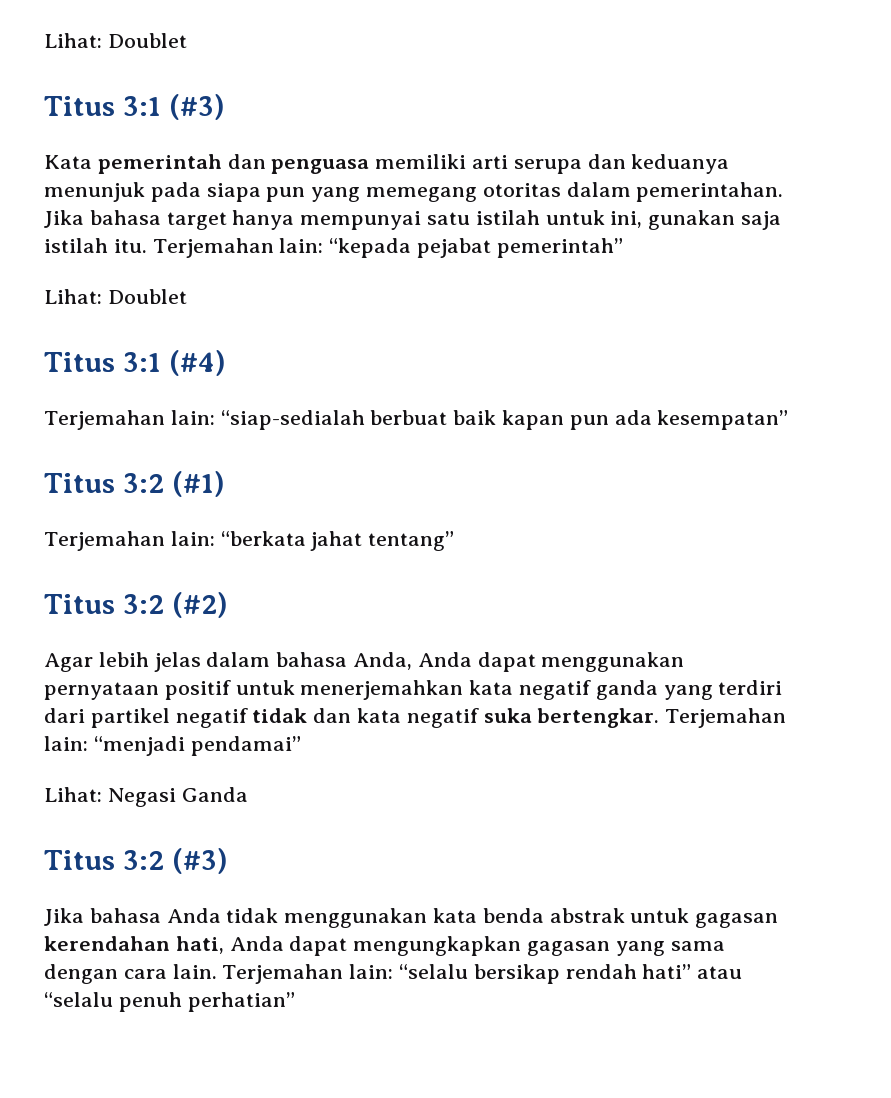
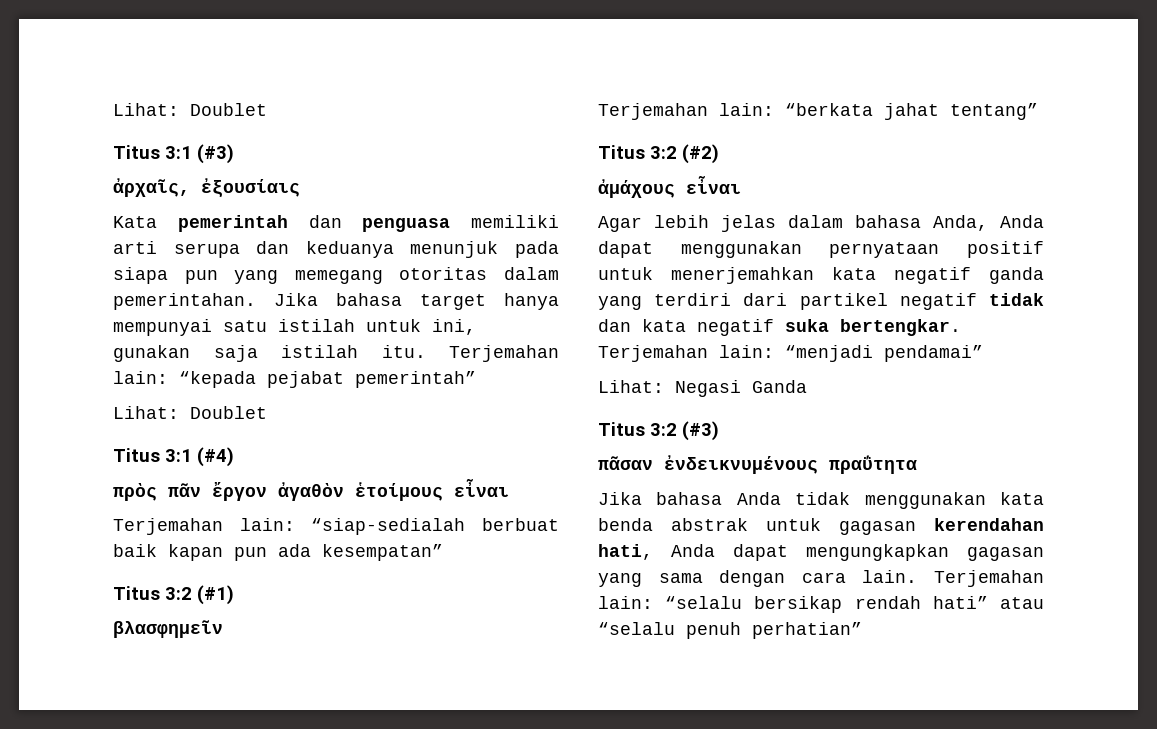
+ ἀρχαῖς, ἐξουσίαις
+ πρὸς πᾶν ἔργον ἀγαθὸν ἑτοίμους εἶναι
+ βλασφημεῖν
+ ἀμάχους εἶναι
+ πᾶσαν ἐνδεικνυμένους πραΰτητα

